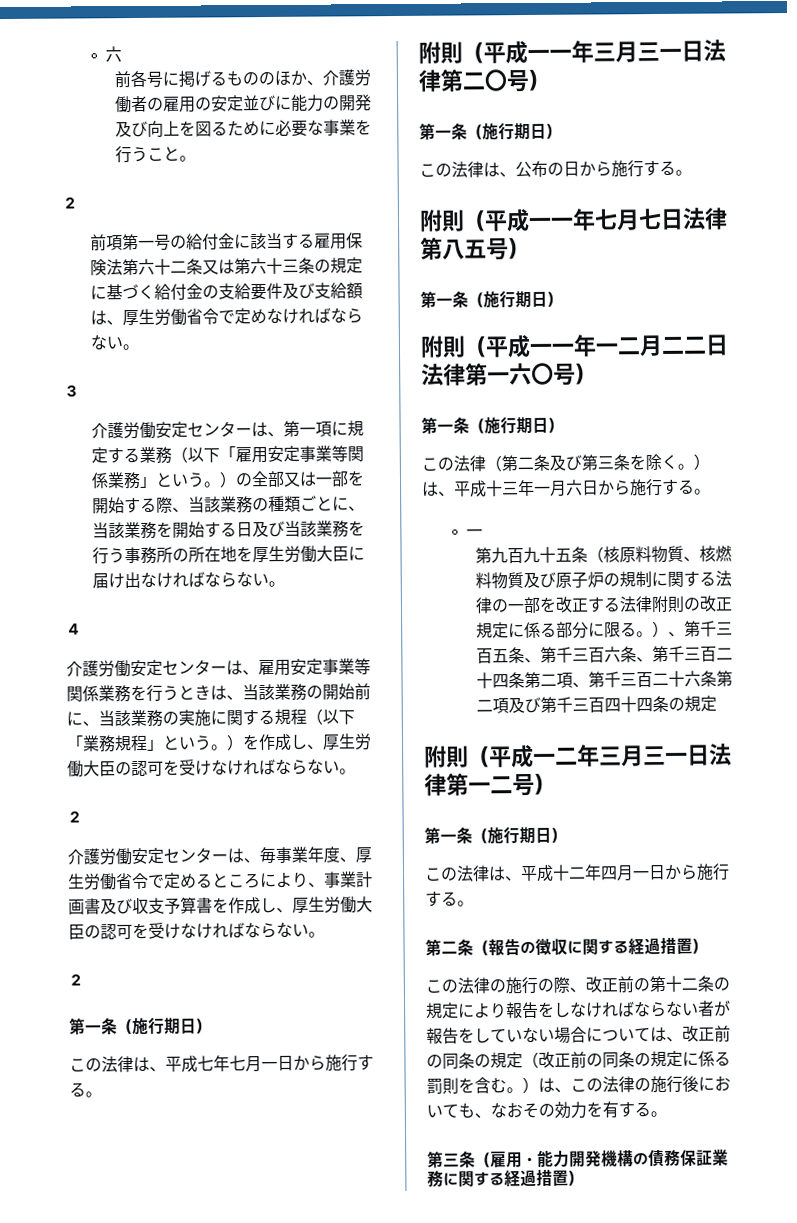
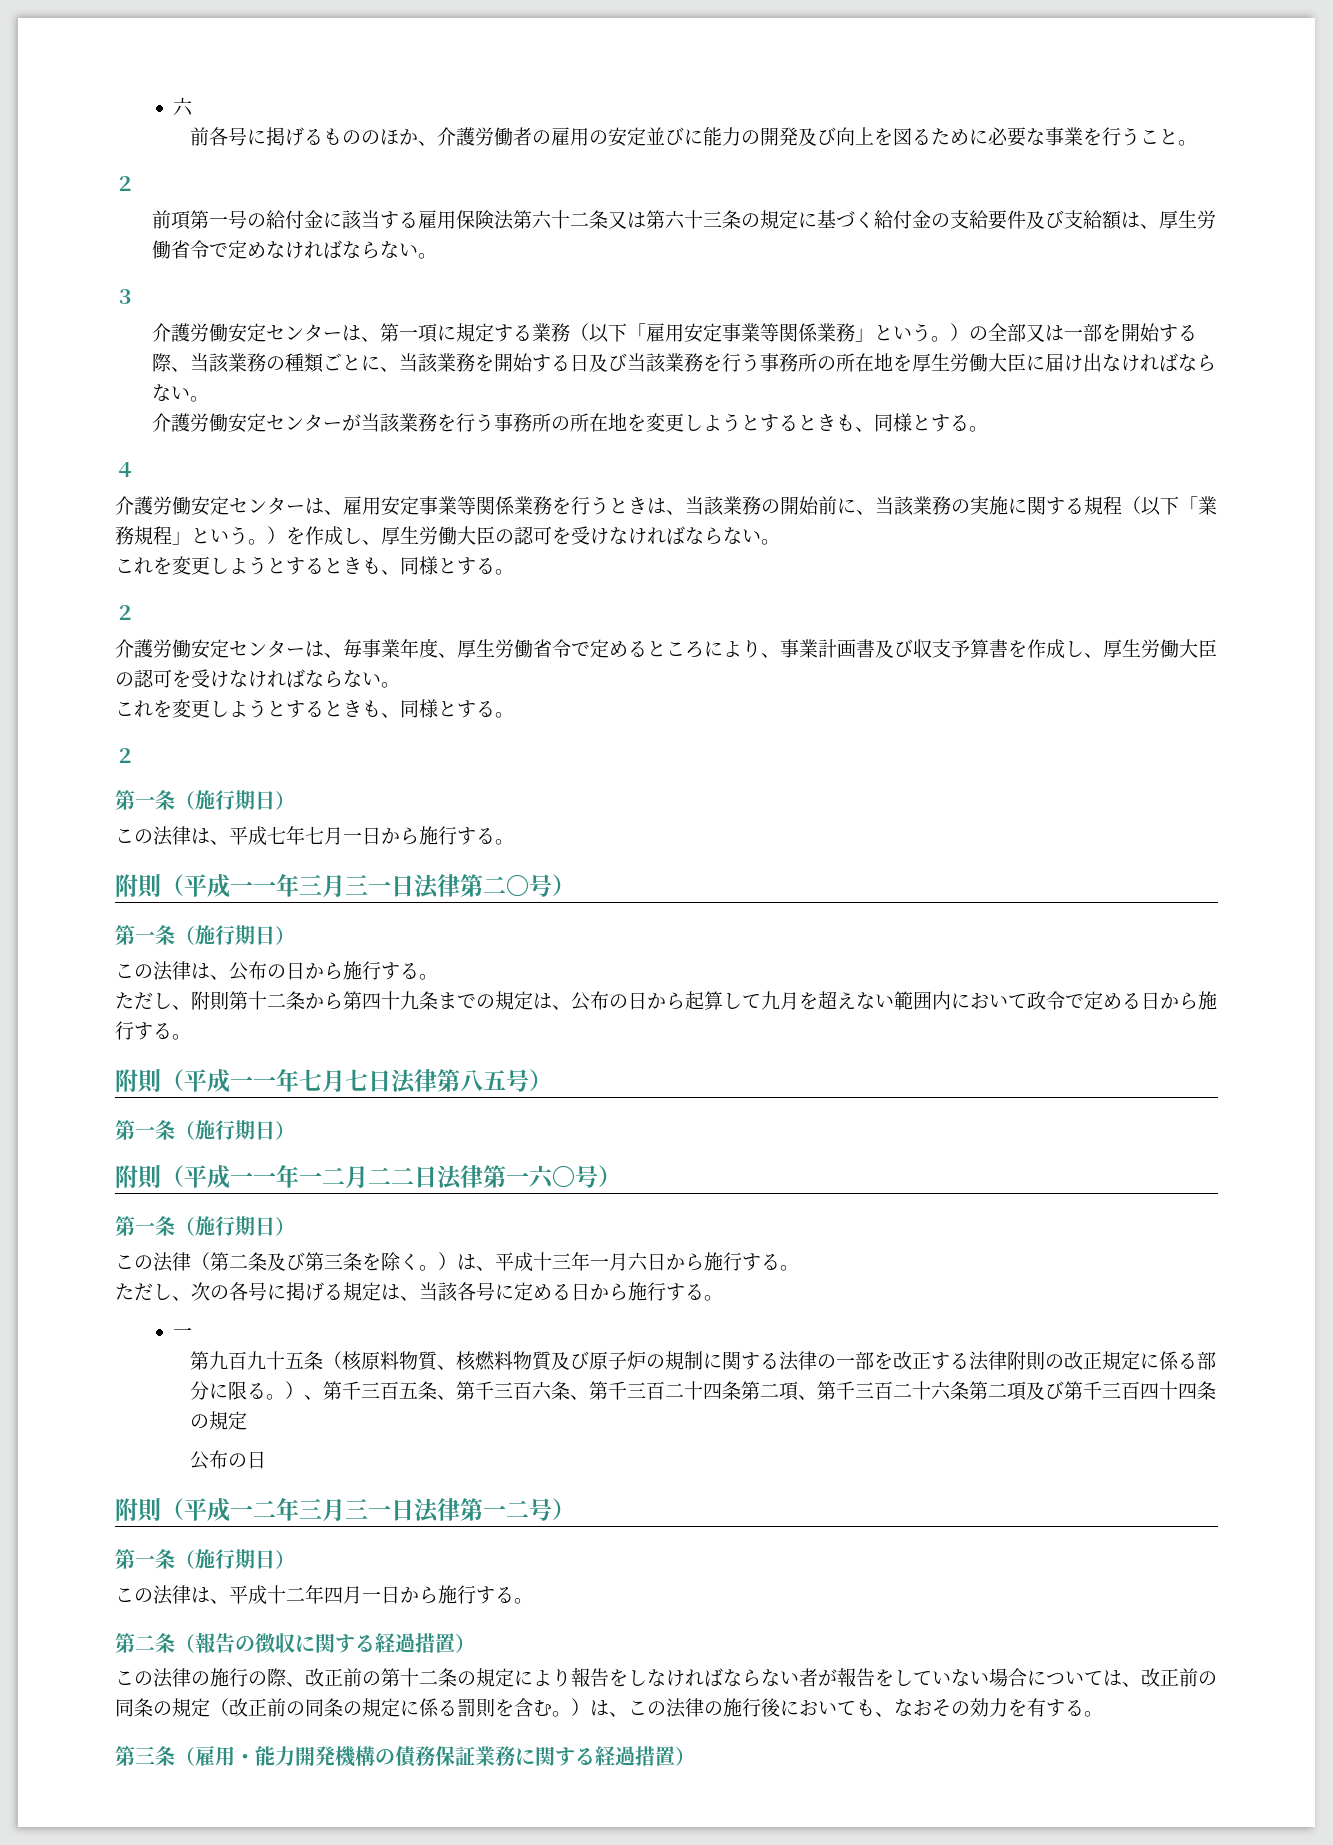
+ 介護労働安定センターが当該業務を行う事務所の所在地を変更しようとするときも、同様とする。
  介護労働安定センターは、雇用安定事業等関係業務を行うときは、当該業務の開始前に、当該業務の実施に関する規程（以下「業務規程」という。）を作成し、厚生労働大臣の認可を受けなければならない。
+ これを変更しようとするときも、同様とする。
  介護労働安定センターは、毎事業年度、厚生労働省令で定めるところにより、事業計画書及び収支予算書を作成し、厚生労働大臣の認可を受けなければならない。
+ これを変更しようとするときも、同様とする。
+ ただし、附則第十二条から第四十九条までの規定は、公布の日から起算して九月を超えない範囲内において政令で定める日から施行する。
+ ただし、次の各号に掲げる規定は、当該各号に定める日から施行する。
  第九百九十五条（核原料物質、核燃料物質及び原子炉の規制に関する法律の一部を改正する法律附則の改正規定に係る部分に限る。）、第千三百五条、第千三百六条、第千三百二十四条第二項、第千三百二十六条第二項及び第千三百四十四条の規定
+ 公布の日

